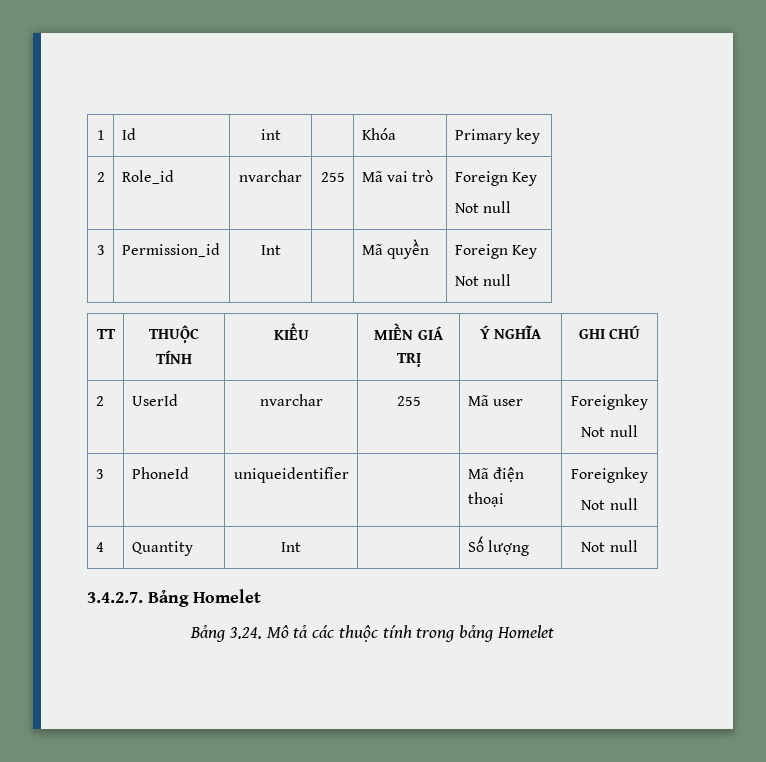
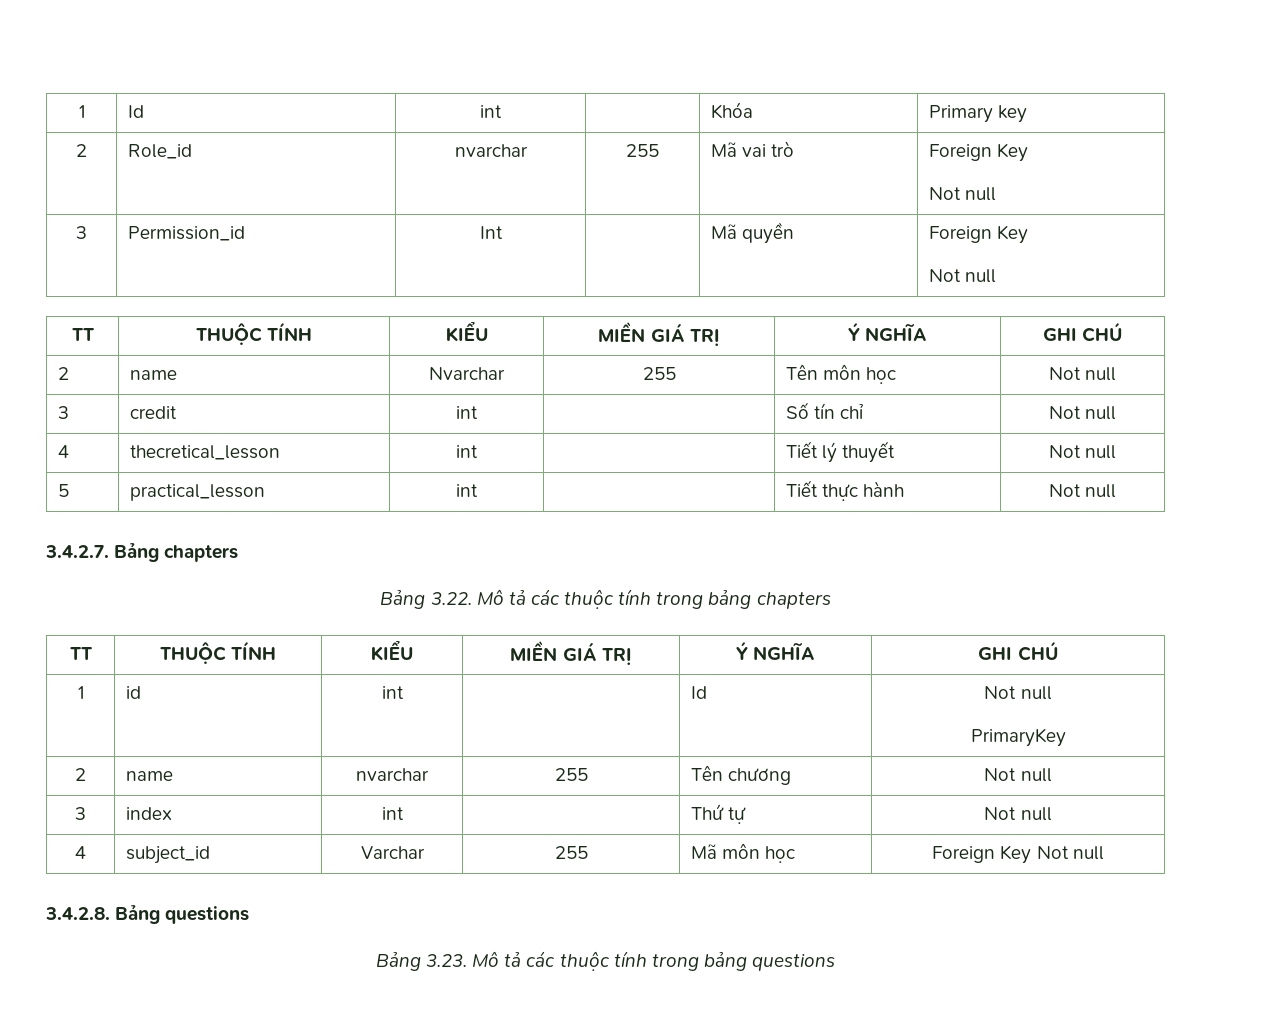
- 2 | UserId | nvarchar | 255 | Mã user | Foreignkey
- Not null
- 3 | PhoneId | uniqueidentifỉer | | Mã điện thoại | Foreignkey
- Not null
- 4 | Quantity | Int | | Số lượng | Not null
+ 2 | name | Nvarchar | 255 | Tên môn học | Not null
+ 3 | credit | int | | Số tín chỉ | Not null
+ 4 | thecretical_lesson | int | | Tiết lý thuyết | Not null
+ 5 | practical_lesson | int | | Tiết thực hành | Not null
- 3.4.2.7. Bảng Homelet
- Bảng 3.24. Mô tả các thuộc tính trong bảng Homelet
+ 3.4.2.7. Bảng chapters
+ Bảng 3.22. Mô tả các thuộc tính trong bảng chapters
+ TT | THUỘC TÍNH | KIỂU | MIỀN GIÁ TRỊ | Ý NGHĨA | GHI CHÚ
+ 1 | id | int | | Id | Not null
+ PrimaryKey
+ 2 | name | nvarchar | 255 | Tên chương | Not null
+ 3 | index | int | | Thứ tự | Not null
+ 4 | subject_id | Varchar | 255 | Mã môn học | Foreign Key Not null
+ 3.4.2.8. Bảng questions
+ Bảng 3.23. Mô tả các thuộc tính trong bảng questions

